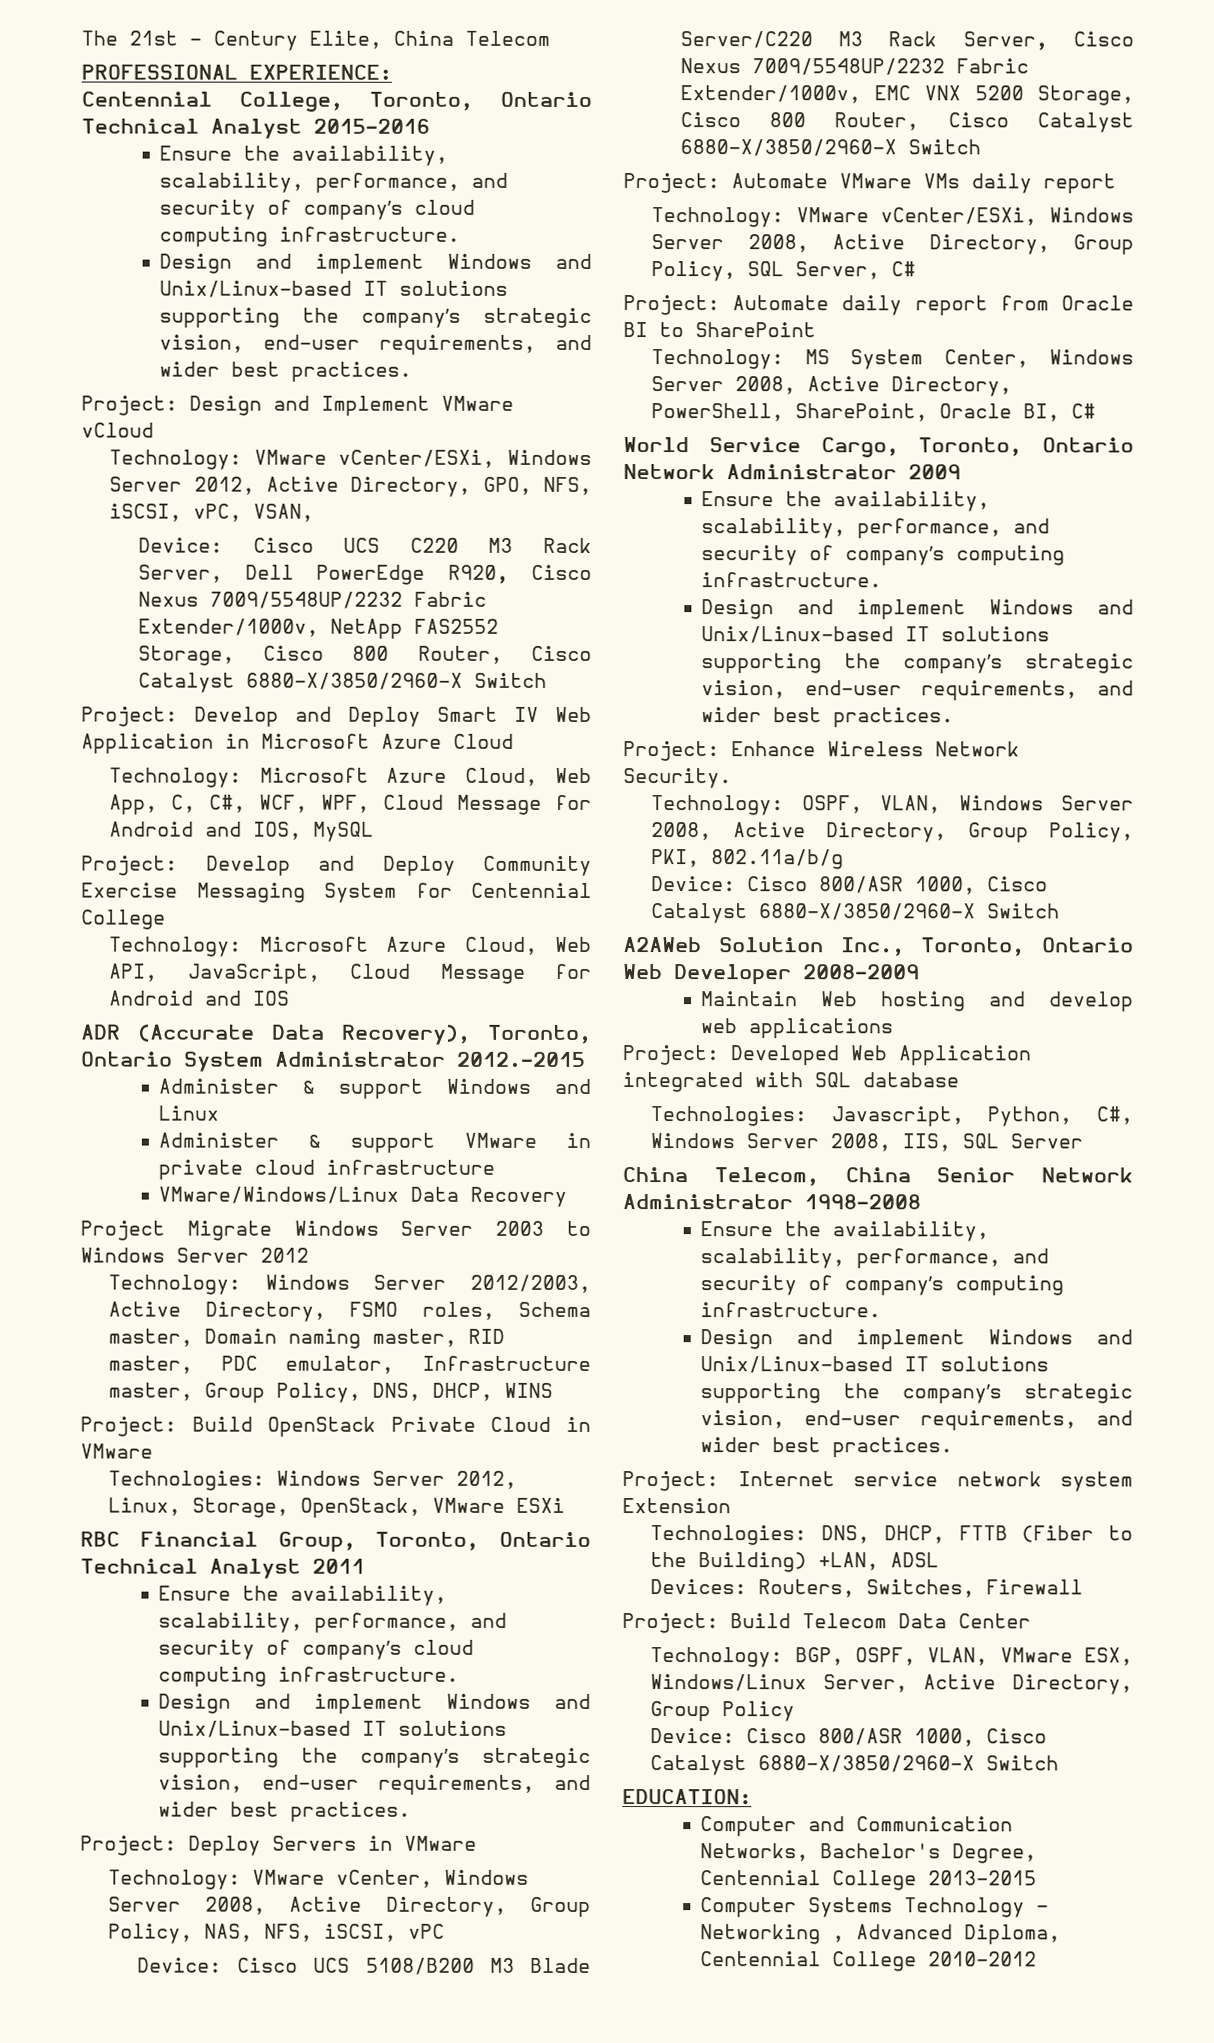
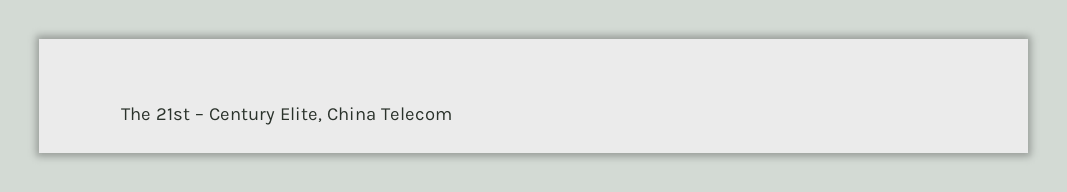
- PROFESSIONAL EXPERIENCE:
- Centennial College, Toronto, Ontario Technical Analyst 2015-2016
- Ensure the availability, scalability, performance, and security of company’s cloud computing infrastructure.
- Design and implement Windows and Unix/Linux-based IT solutions supporting the company’s strategic vision, end-user requirements, and wider best practices.
- Project: Design and Implement VMware vCloud
- Technology: VMware vCenter/ESXi, Windows Server 2012, Active Directory, GPO, NFS, iSCSI, vPC, VSAN,
- Device: Cisco UCS C220 M3 Rack Server, Dell PowerEdge R920, Cisco Nexus 7009/5548UP/2232 Fabric Extender/1000v, NetApp FAS2552 Storage, Cisco 800 Router, Cisco Catalyst 6880-X/3850/2960-X Switch
- Project: Develop and Deploy Smart IV Web Application in Microsoft Azure Cloud
- Technology: Microsoft Azure Cloud, Web App, C, C#, WCF, WPF, Cloud Message for Android and IOS, MySQL
- Project: Develop and Deploy Community Exercise Messaging System for Centennial College
- Technology: Microsoft Azure Cloud, Web API, JavaScript, Cloud Message for Android and IOS
- ADR (Accurate Data Recovery), Toronto, Ontario System Administrator 2012.-2015
- Administer & support Windows and Linux
- Administer & support VMware in private cloud infrastructure
- VMware/Windows/Linux Data Recovery
- Project Migrate Windows Server 2003 to Windows Server 2012
- Technology: Windows Server 2012/2003, Active Directory, FSMO roles, Schema master, Domain naming master, RID master, PDC emulator, Infrastructure master, Group Policy, DNS, DHCP, WINS
- Project: Build OpenStack Private Cloud in VMware
- Technologies: Windows Server 2012, Linux, Storage, OpenStack, VMware ESXi
- RBC Financial Group, Toronto, Ontario Technical Analyst 2011
- Ensure the availability, scalability, performance, and security of company’s cloud computing infrastructure.
- Design and implement Windows and Unix/Linux-based IT solutions supporting the company’s strategic vision, end-user requirements, and wider best practices.
- Project: Deploy Servers in VMware
- Technology: VMware vCenter, Windows Server 2008, Active Directory, Group Policy, NAS, NFS, iSCSI, vPC
- Device: Cisco UCS 5108/B200 M3 Blade Server/C220 M3 Rack Server, Cisco Nexus 7009/5548UP/2232 Fabric Extender/1000v, EMC VNX 5200 Storage, Cisco 800 Router, Cisco Catalyst 6880-X/3850/2960-X Switch
- Project: Automate VMware VMs daily report
- Technology: VMware vCenter/ESXi, Windows Server 2008, Active Directory, Group Policy, SQL Server, C#
- Project: Automate daily report from Oracle BI to SharePoint
- Technology: MS System Center, Windows Server 2008, Active Directory, PowerShell, SharePoint, Oracle BI, C#
- World Service Cargo, Toronto, Ontario Network Administrator 2009
- Ensure the availability, scalability, performance, and security of company’s computing infrastructure.
- Design and implement Windows and Unix/Linux-based IT solutions supporting the company’s strategic vision, end-user requirements, and wider best practices.
- Project: Enhance Wireless Network Security.
- Technology: OSPF, VLAN, Windows Server 2008, Active Directory, Group Policy, PKI, 802.11a/b/g
- Device: Cisco 800/ASR 1000, Cisco Catalyst 6880-X/3850/2960-X Switch
- A2AWeb Solution Inc., Toronto, Ontario Web Developer 2008-2009
- Maintain Web hosting and develop web applications
- Project: Developed Web Application integrated with SQL database
- Technologies: Javascript, Python, C#, Windows Server 2008, IIS, SQL Server
- China Telecom, China Senior Network Administrator 1998-2008
- Ensure the availability, scalability, performance, and security of company’s computing infrastructure.
- Design and implement Windows and Unix/Linux-based IT solutions supporting the company’s strategic vision, end-user requirements, and wider best practices.
- Project: Internet service network system Extension
- Technologies: DNS, DHCP, FTTB (Fiber to the Building) +LAN, ADSL
- Devices: Routers, Switches, Firewall
- Project: Build Telecom Data Center
- Technology: BGP, OSPF, VLAN, VMware ESX, Windows/Linux Server, Active Directory, Group Policy
- Device: Cisco 800/ASR 1000, Cisco Catalyst 6880-X/3850/2960-X Switch
- EDUCATION:
- Computer and Communication Networks, Bachelor's Degree, Centennial College 2013-2015
- Computer Systems Technology – Networking , Advanced Diploma, Centennial College 2010-2012

